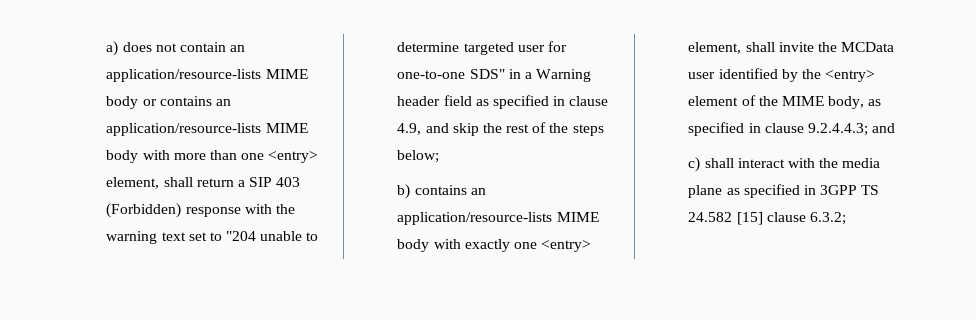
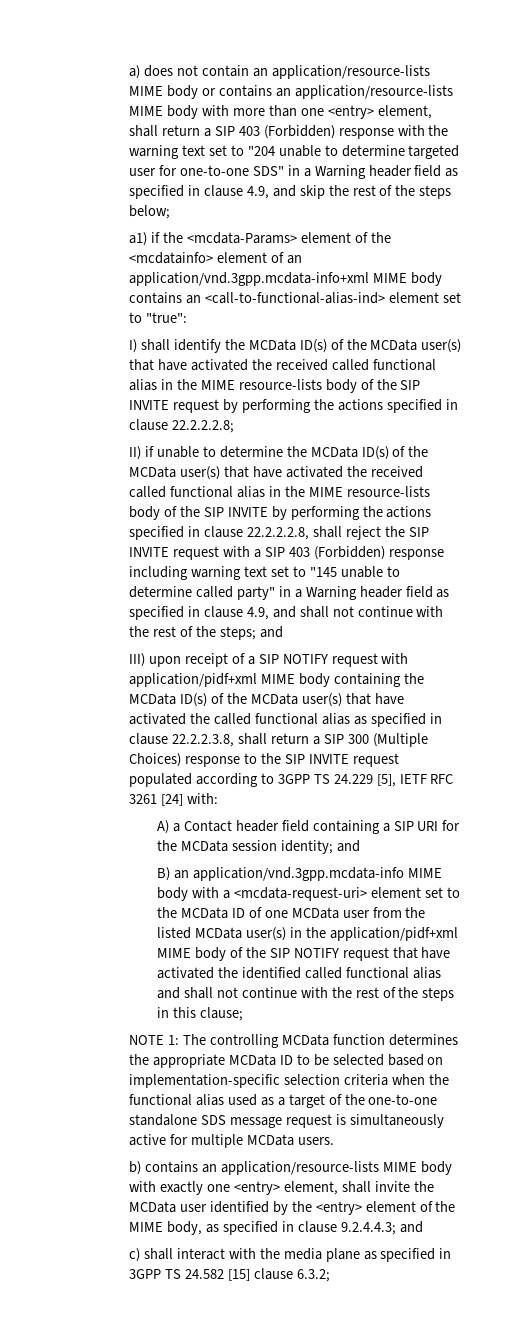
+ a1) if the <mcdata-Params> element of the <mcdatainfo> element of an application/vnd.3gpp.mcdata-info+xml MIME body contains an <call-to-functional-alias-ind> element set to "true":
+ I) shall identify the MCData ID(s) of the MCData user(s) that have activated the received called functional alias in the MIME resource-lists body of the SIP INVITE request by performing the actions specified in clause 22.2.2.2.8;
+ II) if unable to determine the MCData ID(s) of the MCData user(s) that have activated the received called functional alias in the MIME resource-lists body of the SIP INVITE by performing the actions specified in clause 22.2.2.2.8, shall reject the SIP INVITE request with a SIP 403 (Forbidden) response including warning text set to "145 unable to determine called party" in a Warning header field as specified in clause 4.9, and shall not continue with the rest of the steps; and
+ III) upon receipt of a SIP NOTIFY request with application/pidf+xml MIME body containing the MCData ID(s) of the MCData user(s) that have activated the called functional alias as specified in clause 22.2.2.3.8, shall return a SIP 300 (Multiple Choices) response to the SIP INVITE request populated according to 3GPP TS 24.229 [5], IETF RFC 3261 [24] with:
+ A) a Contact header field containing a SIP URI for the MCData session identity; and
+ B) an application/vnd.3gpp.mcdata-info MIME body with a <mcdata-request-uri> element set to the MCData ID of one MCData user from the listed MCData user(s) in the application/pidf+xml MIME body of the SIP NOTIFY request that have activated the identified called functional alias and shall not continue with the rest of the steps in this clause;
+ NOTE 1: The controlling MCData function determines the appropriate MCData ID to be selected based on implementation-specific selection criteria when the functional alias used as a target of the one-to-one standalone SDS message request is simultaneously active for multiple MCData users.

